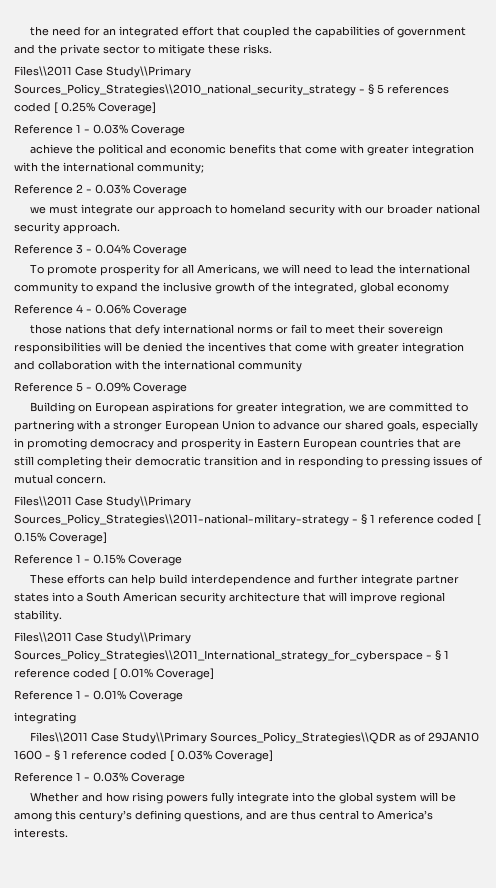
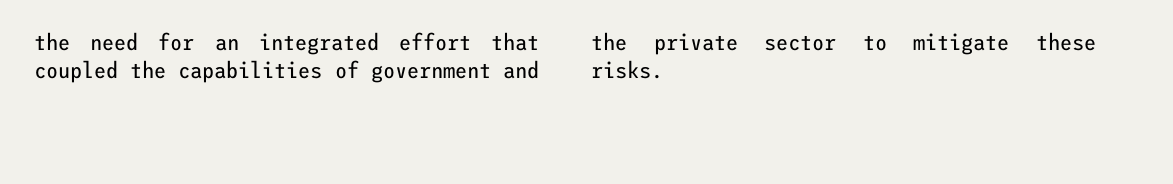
- Files\\2011 Case Study\\Primary Sources_Policy_Strategies\\2010_national_security_strategy - § 5 references coded [ 0.25% Coverage]
- Reference 1 - 0.03% Coverage
- achieve the political and economic benefits that come with greater integration with the international community;
- Reference 2 - 0.03% Coverage
- we must integrate our approach to homeland security with our broader national security approach.
- Reference 3 - 0.04% Coverage
- To promote prosperity for all Americans, we will need to lead the international community to expand the inclusive growth of the integrated, global economy
- Reference 4 - 0.06% Coverage
- those nations that defy international norms or fail to meet their sovereign responsibilities will be denied the incentives that come with greater integration and collaboration with the international community
- Reference 5 - 0.09% Coverage
- Building on European aspirations for greater integration, we are committed to partnering with a stronger European Union to advance our shared goals, especially in promoting democracy and prosperity in Eastern European countries that are still completing their democratic transition and in responding to pressing issues of mutual concern.
- Files\\2011 Case Study\\Primary Sources_Policy_Strategies\\2011-national-military-strategy - § 1 reference coded [ 0.15% Coverage]
- Reference 1 - 0.15% Coverage
- These efforts can help build interdependence and further integrate partner states into a South American security architecture that will improve regional stability.
- Files\\2011 Case Study\\Primary Sources_Policy_Strategies\\2011_International_strategy_for_cyberspace - § 1 reference coded [ 0.01% Coverage]
- Reference 1 - 0.01% Coverage
- integrating
- Files\\2011 Case Study\\Primary Sources_Policy_Strategies\\QDR as of 29JAN10 1600 - § 1 reference coded [ 0.03% Coverage]
- Reference 1 - 0.03% Coverage
- Whether and how rising powers fully integrate into the global system will be among this century’s defining questions, and are thus central to America’s interests.

